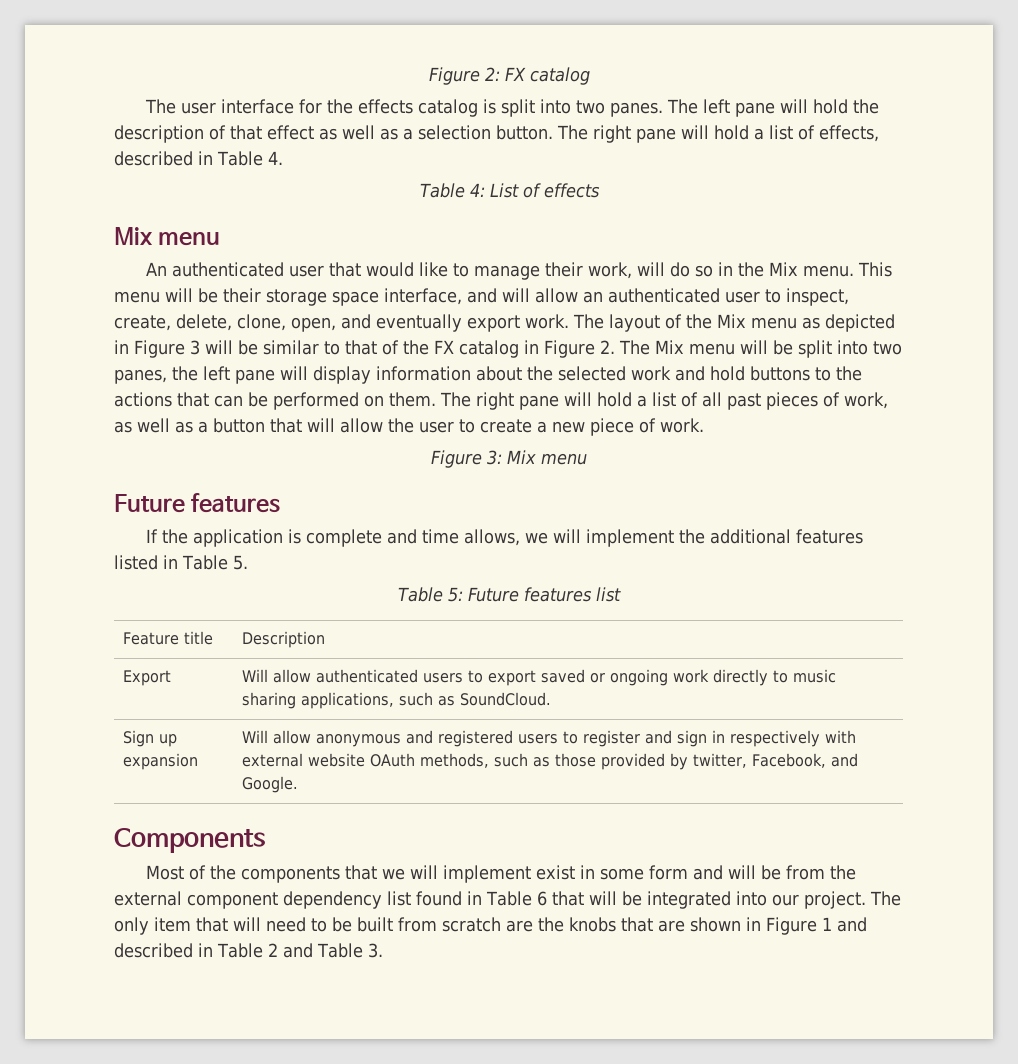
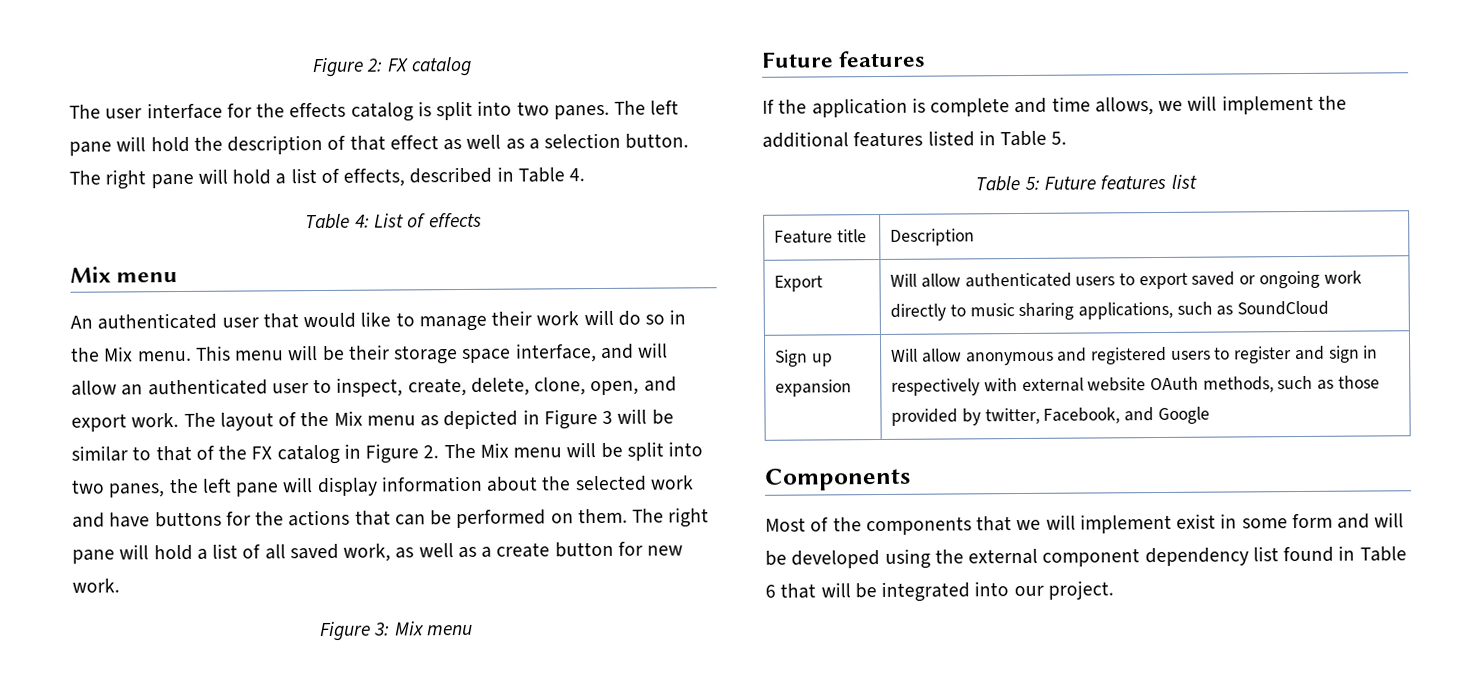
- An authenticated user that would like to manage their work, will do so in the Mix menu.
+ An authenticated user that would like to manage their work will do so in the Mix menu.
- This menu will be their storage space interface, and will allow an authenticated user to inspect, create, delete, clone, open, and eventually export work.
+ This menu will be their storage space interface, and will allow an authenticated user to inspect, create, delete, clone, open, and export work.
- The layout of the Mix menu as depicted in Figure 3 will be similar to that of the FX catalog in Figure 2. The Mix menu will be split into two panes, the left pane will display information about the selected work and hold buttons to the actions that can be performed on them.
+ The layout of the Mix menu as depicted in Figure 3 will be similar to that of the FX catalog in Figure 2. The Mix menu will be split into two panes, the left pane will display information about the selected work and have buttons for the actions that can be performed on them.
- The right pane will hold a list of all past pieces of work, as well as a button that will allow the user to create a new piece of work.
+ The right pane will hold a list of all saved work, as well as a create button for new work.
- Export | Will allow authenticated users to export saved or ongoing work directly to music sharing applications, such as SoundCloud.
+ Export | Will allow authenticated users to export saved or ongoing work directly to music sharing applications, such as SoundCloud
- Sign up expansion | Will allow anonymous and registered users to register and sign in respectively with external website OAuth methods, such as those provided by twitter, Facebook, and Google.
+ Sign up expansion | Will allow anonymous and registered users to register and sign in respectively with external website OAuth methods, such as those provided by twitter, Facebook, and Google
- Most of the components that we will implement exist in some form and will be from the external component dependency list found in Table 6 that will be integrated into our project. The only item that will need to be built from scratch are the knobs that are shown in Figure 1 and described in Table 2 and Table 3.
+ Most of the components that we will implement exist in some form and will be developed using the external component dependency list found in Table 6 that will be integrated into our project.

